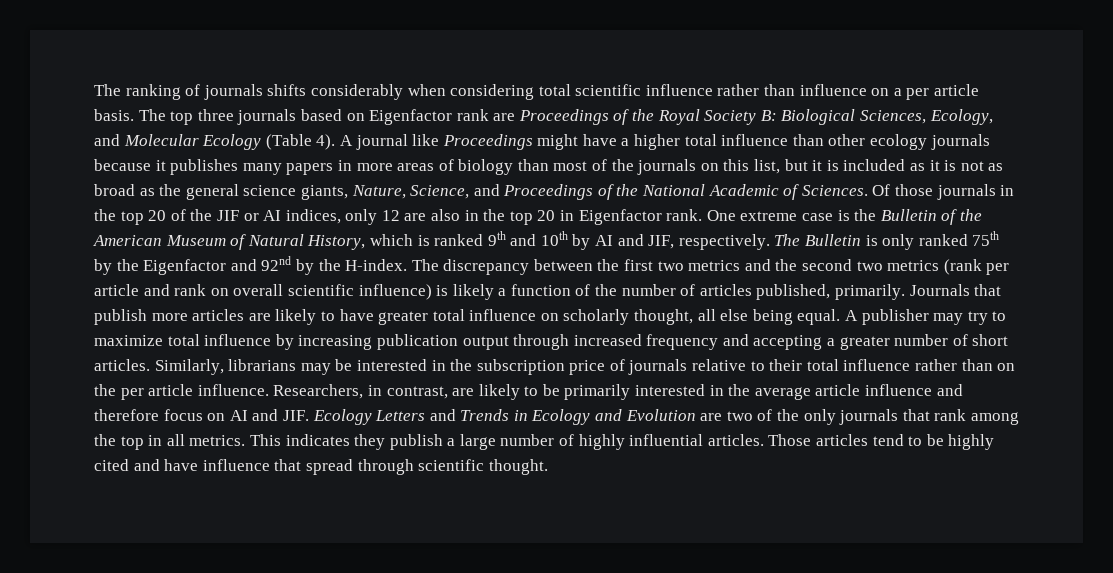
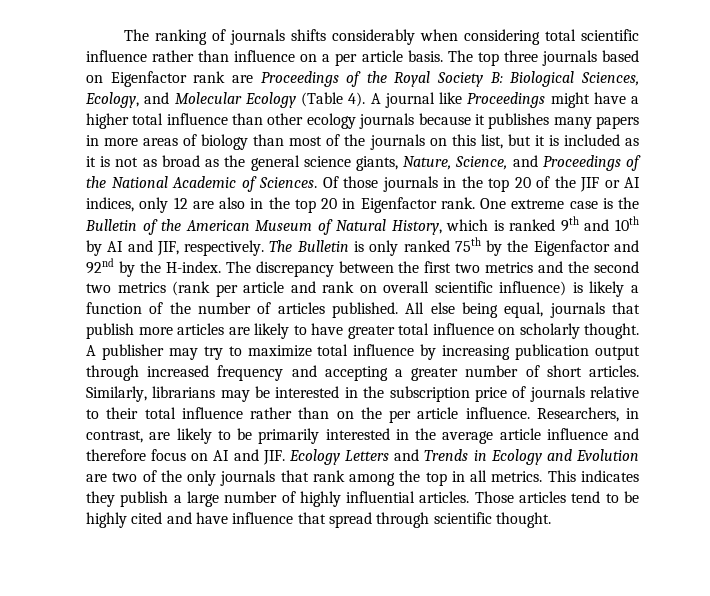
- The discrepancy between the first two metrics and the second two metrics (rank per article and rank on overall scientific influence) is likely a function of the number of articles published, primarily. Journals that publish more articles are likely to have greater total influence on scholarly thought, all else being equal.
+ The discrepancy between the first two metrics and the second two metrics (rank per article and rank on overall scientific influence) is likely a function of the number of articles published. All else being equal, journals that publish more articles are likely to have greater total influence on scholarly thought.

